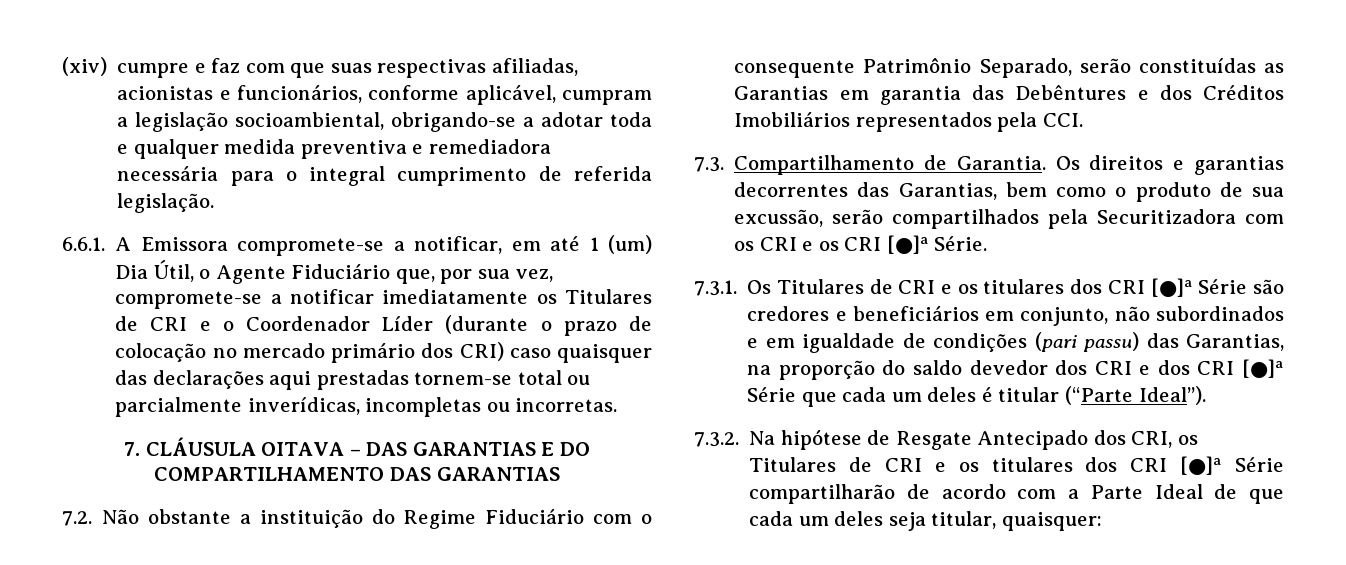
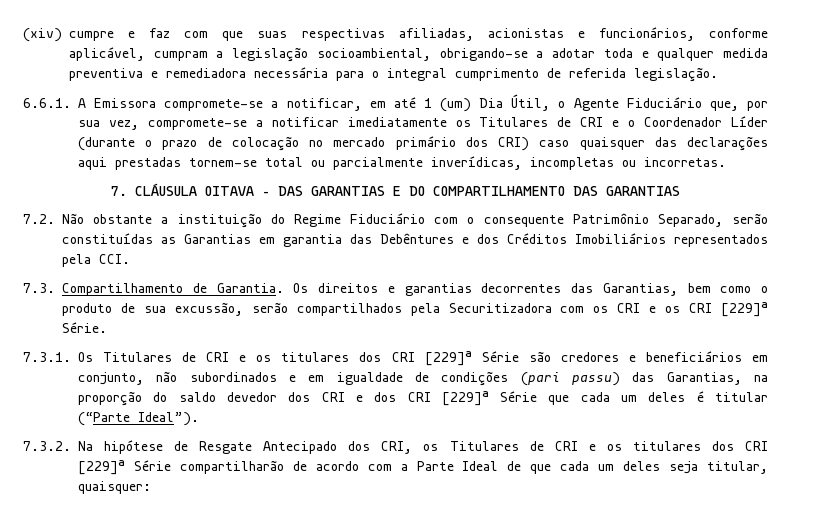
- Os direitos e garantias decorrentes das Garantias, bem como o produto de sua excussão, serão compartilhados pela Securitizadora com os CRI e os CRI [●]ª Série.
+ Os direitos e garantias decorrentes das Garantias, bem como o produto de sua excussão, serão compartilhados pela Securitizadora com os CRI e os CRI [229]ª Série.
- 7.3.1. Os Titulares de CRI e os titulares dos CRI [●]ª Série são credores e beneficiários em conjunto, não subordinados e em igualdade de condições (pari passu) das Garantias, na proporção do saldo devedor dos CRI e dos CRI [●]ª Série que cada um deles é titular (“Parte Ideal”).
+ 7.3.1. Os Titulares de CRI e os titulares dos CRI [229]ª Série são credores e beneficiários em conjunto, não subordinados e em igualdade de condições (pari passu) das Garantias, na proporção do saldo devedor dos CRI e dos CRI [229]ª Série que cada um deles é titular (“Parte Ideal”).
- 7.3.2. Na hipótese de Resgate Antecipado dos CRI, os Titulares de CRI e os titulares dos CRI [●]ª Série compartilharão de acordo com a Parte Ideal de que cada um deles seja titular, quaisquer:
+ 7.3.2. Na hipótese de Resgate Antecipado dos CRI, os Titulares de CRI e os titulares dos CRI [229]ª Série compartilharão de acordo com a Parte Ideal de que cada um deles seja titular, quaisquer:

